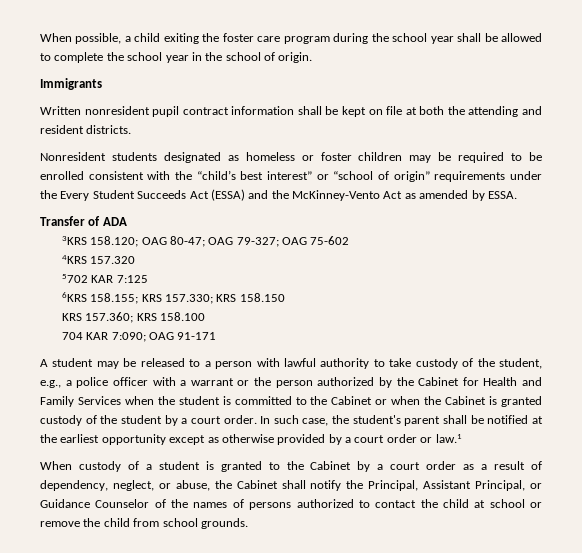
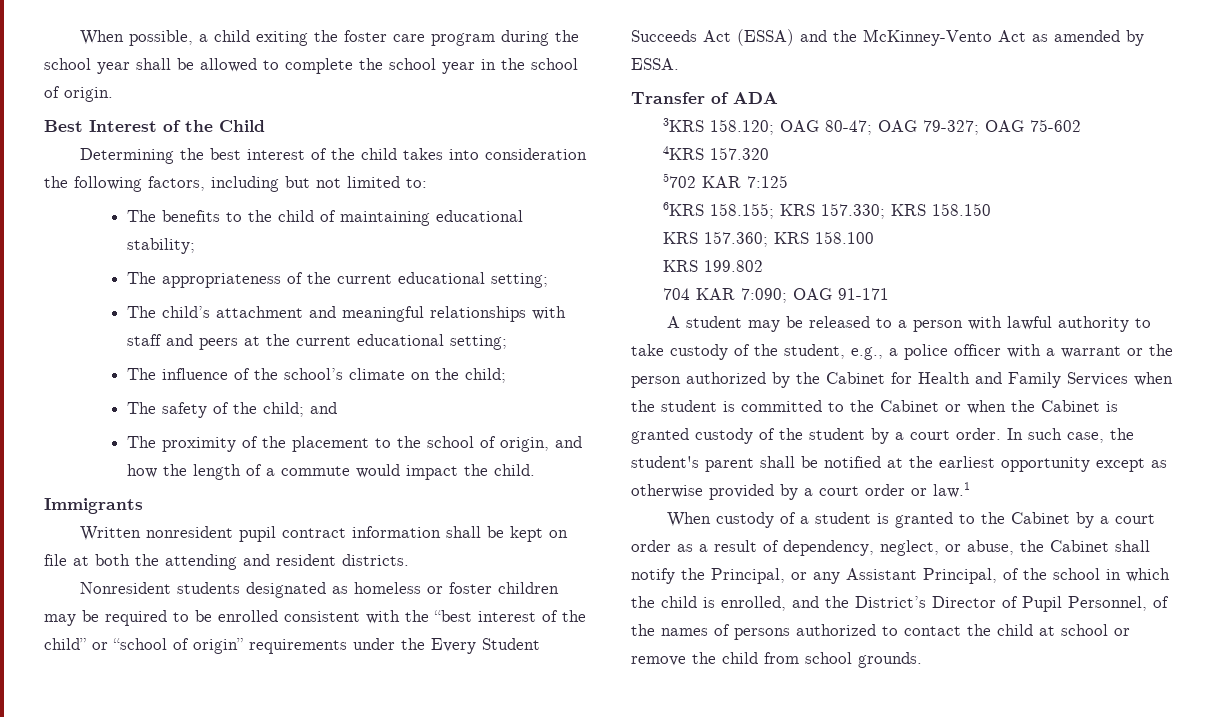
+ Best Interest of the Child
+ Determining the best interest of the child takes into consideration the following factors, including but not limited to:
+ The benefits to the child of maintaining educational stability;
+ The appropriateness of the current educational setting;
+ The child’s attachment and meaningful relationships with staff and peers at the current educational setting;
+ The influence of the school’s climate on the child;
+ The safety of the child; and
+ The proximity of the placement to the school of origin, and how the length of a commute would impact the child.
- Nonresident students designated as homeless or foster children may be required to be enrolled consistent with the “child’s best interest” or “school of origin” requirements under the Every Student Succeeds Act (ESSA) and the McKinney-Vento Act as amended by ESSA.
+ Nonresident students designated as homeless or foster children may be required to be enrolled consistent with the “best interest of the child” or “school of origin” requirements under the Every Student Succeeds Act (ESSA) and the McKinney-Vento Act as amended by ESSA.
+ KRS 199.802
- When custody of a student is granted to the Cabinet by a court order as a result of dependency, neglect, or abuse, the Cabinet shall notify the Principal, Assistant Principal, or Guidance Counselor of the names of persons authorized to contact the child at school or remove the child from school grounds.
+ When custody of a student is granted to the Cabinet by a court order as a result of dependency, neglect, or abuse, the Cabinet shall notify the Principal, or any Assistant Principal, of the school in which the child is enrolled, and the District’s Director of Pupil Personnel, of the names of persons authorized to contact the child at school or remove the child from school grounds.

